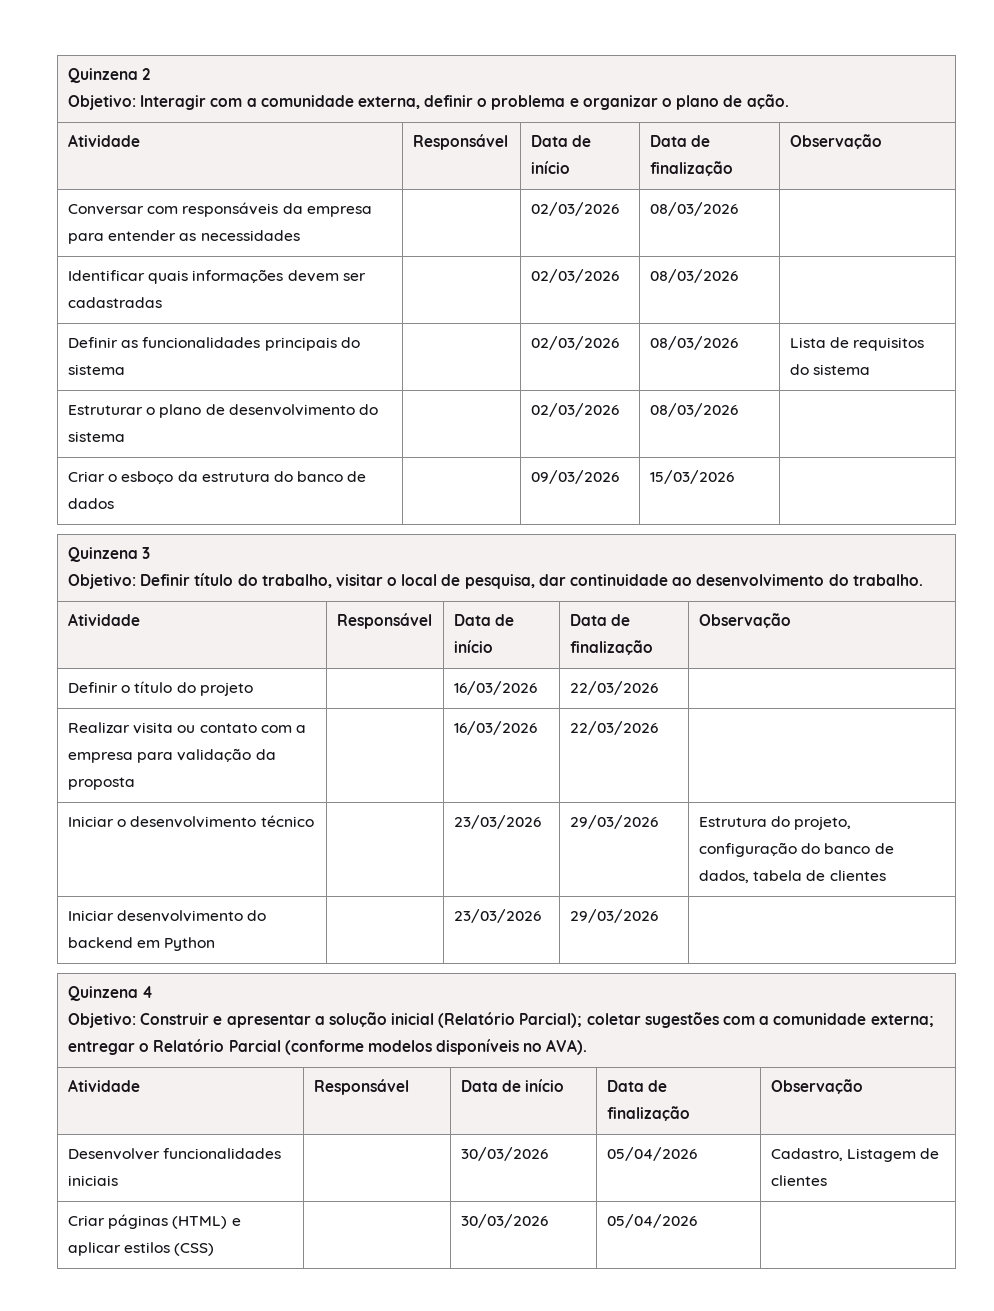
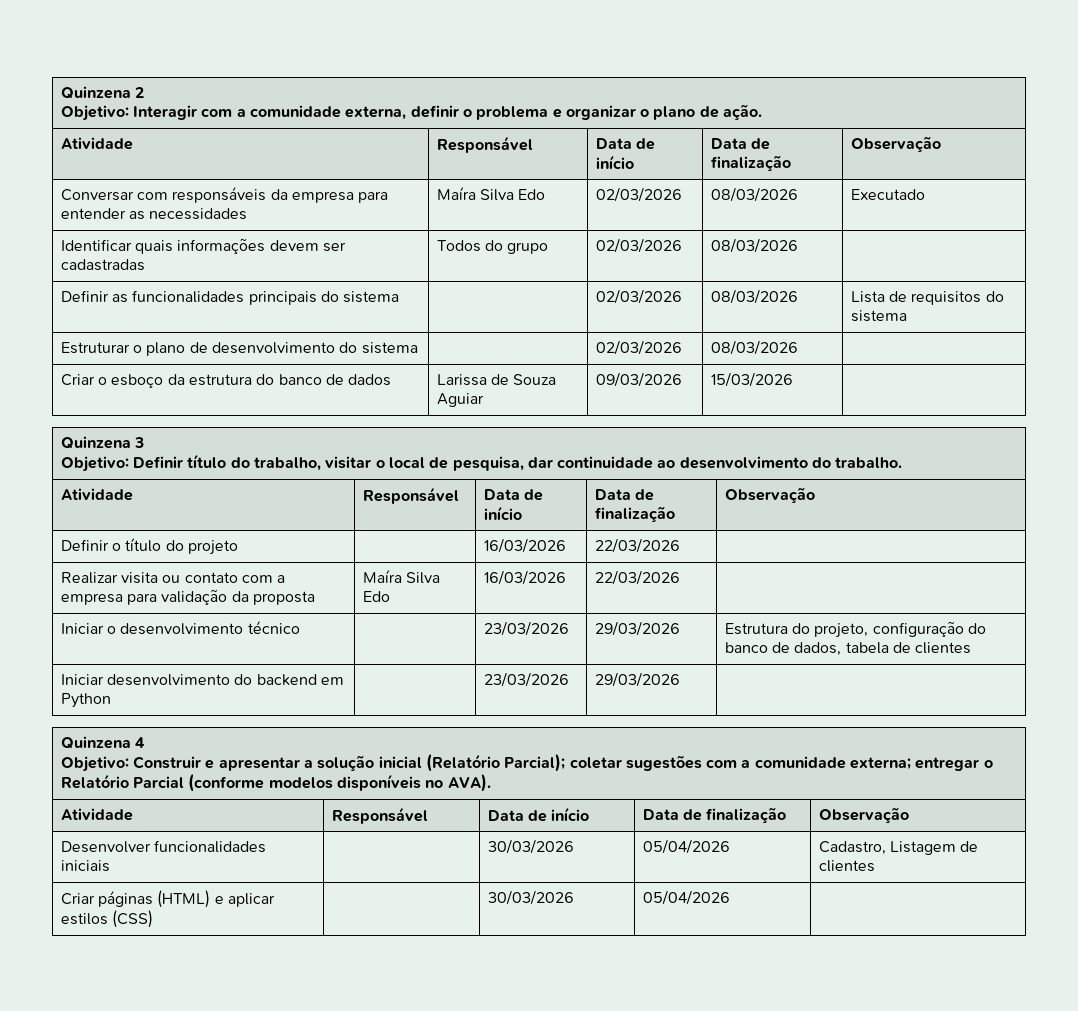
- Conversar com responsáveis da empresa para entender as necessidades | | 02/03/2026 | 08/03/2026 |
+ Conversar com responsáveis da empresa para entender as necessidades | Maíra Silva Edo | 02/03/2026 | 08/03/2026 | Executado
- Identificar quais informações devem ser cadastradas | | 02/03/2026 | 08/03/2026 |
+ Identificar quais informações devem ser cadastradas | Todos do grupo | 02/03/2026 | 08/03/2026 |
- Criar o esboço da estrutura do banco de dados | | 09/03/2026 | 15/03/2026 |
+ Criar o esboço da estrutura do banco de dados | Larissa de Souza Aguiar | 09/03/2026 | 15/03/2026 |
- Realizar visita ou contato com a empresa para validação da proposta | | 16/03/2026 | 22/03/2026 |
+ Realizar visita ou contato com a empresa para validação da proposta | Maíra Silva Edo | 16/03/2026 | 22/03/2026 |

